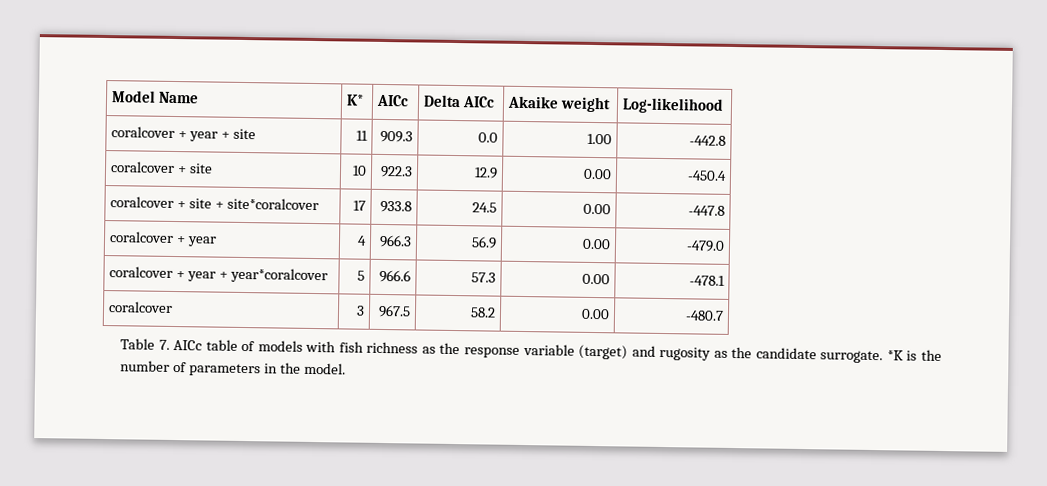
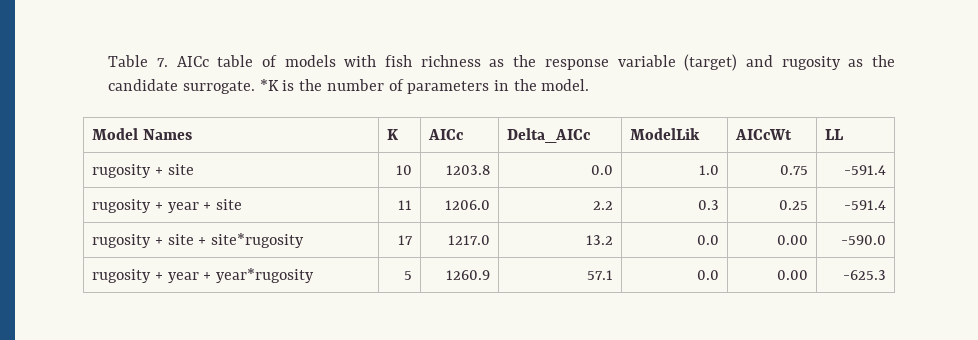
- Model Name | K* | AICc | Delta AICc | Akaike weight | Log-likelihood
- coralcover + year + site | 11 | 909.3 | 0.0 | 1.00 | -442.8
- coralcover + site | 10 | 922.3 | 12.9 | 0.00 | -450.4
- coralcover + site + site*coralcover | 17 | 933.8 | 24.5 | 0.00 | -447.8
- coralcover + year | 4 | 966.3 | 56.9 | 0.00 | -479.0
- coralcover + year + year*coralcover | 5 | 966.6 | 57.3 | 0.00 | -478.1
- coralcover | 3 | 967.5 | 58.2 | 0.00 | -480.7
+ Model Names | K | AICc | Delta_AICc | ModelLik | AICcWt | LL
+ rugosity + site | 10 | 1203.8 | 0.0 | 1.0 | 0.75 | -591.4
+ rugosity + year + site | 11 | 1206.0 | 2.2 | 0.3 | 0.25 | -591.4
+ rugosity + site + site*rugosity | 17 | 1217.0 | 13.2 | 0.0 | 0.00 | -590.0
+ rugosity + year + year*rugosity | 5 | 1260.9 | 57.1 | 0.0 | 0.00 | -625.3

